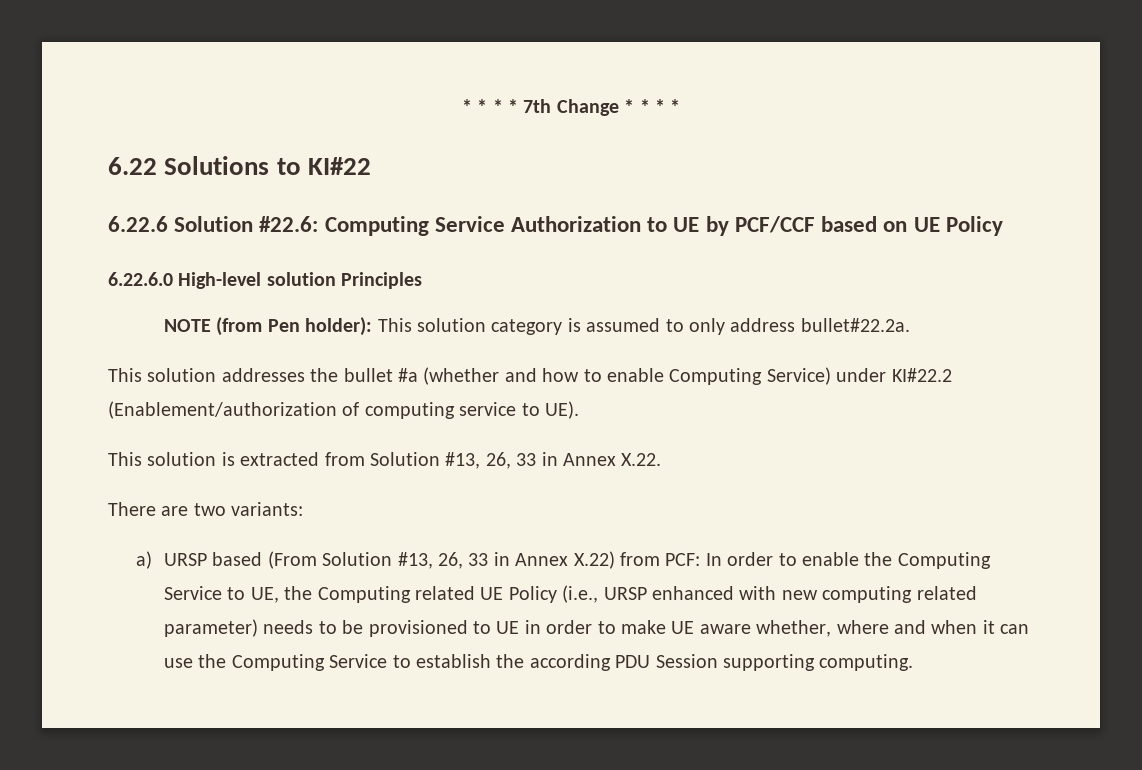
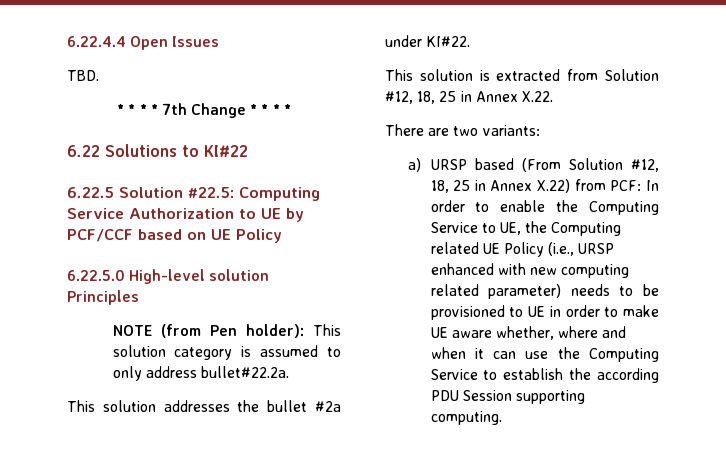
+ 6.22.4.4 Open Issues
+ TBD.
- 6.22.6 Solution #22.6: Computing Service Authorization to UE by PCF/CCF based on UE Policy
+ 6.22.5 Solution #22.5: Computing Service Authorization to UE by PCF/CCF based on UE Policy
- 6.22.6.0 High-level solution Principles
+ 6.22.5.0 High-level solution Principles
- This solution addresses the bullet #a (whether and how to enable Computing Service) under KI#22.2 (Enablement/authorization of computing service to UE).
+ This solution addresses the bullet #2a under KI#22.
- This solution is extracted from Solution #13, 26, 33 in Annex X.22.
+ This solution is extracted from Solution #12, 18, 25 in Annex X.22.
- a) URSP based (From Solution #13, 26, 33 in Annex X.22) from PCF:
+ a) URSP based (From Solution #12, 18, 25 in Annex X.22) from PCF:

